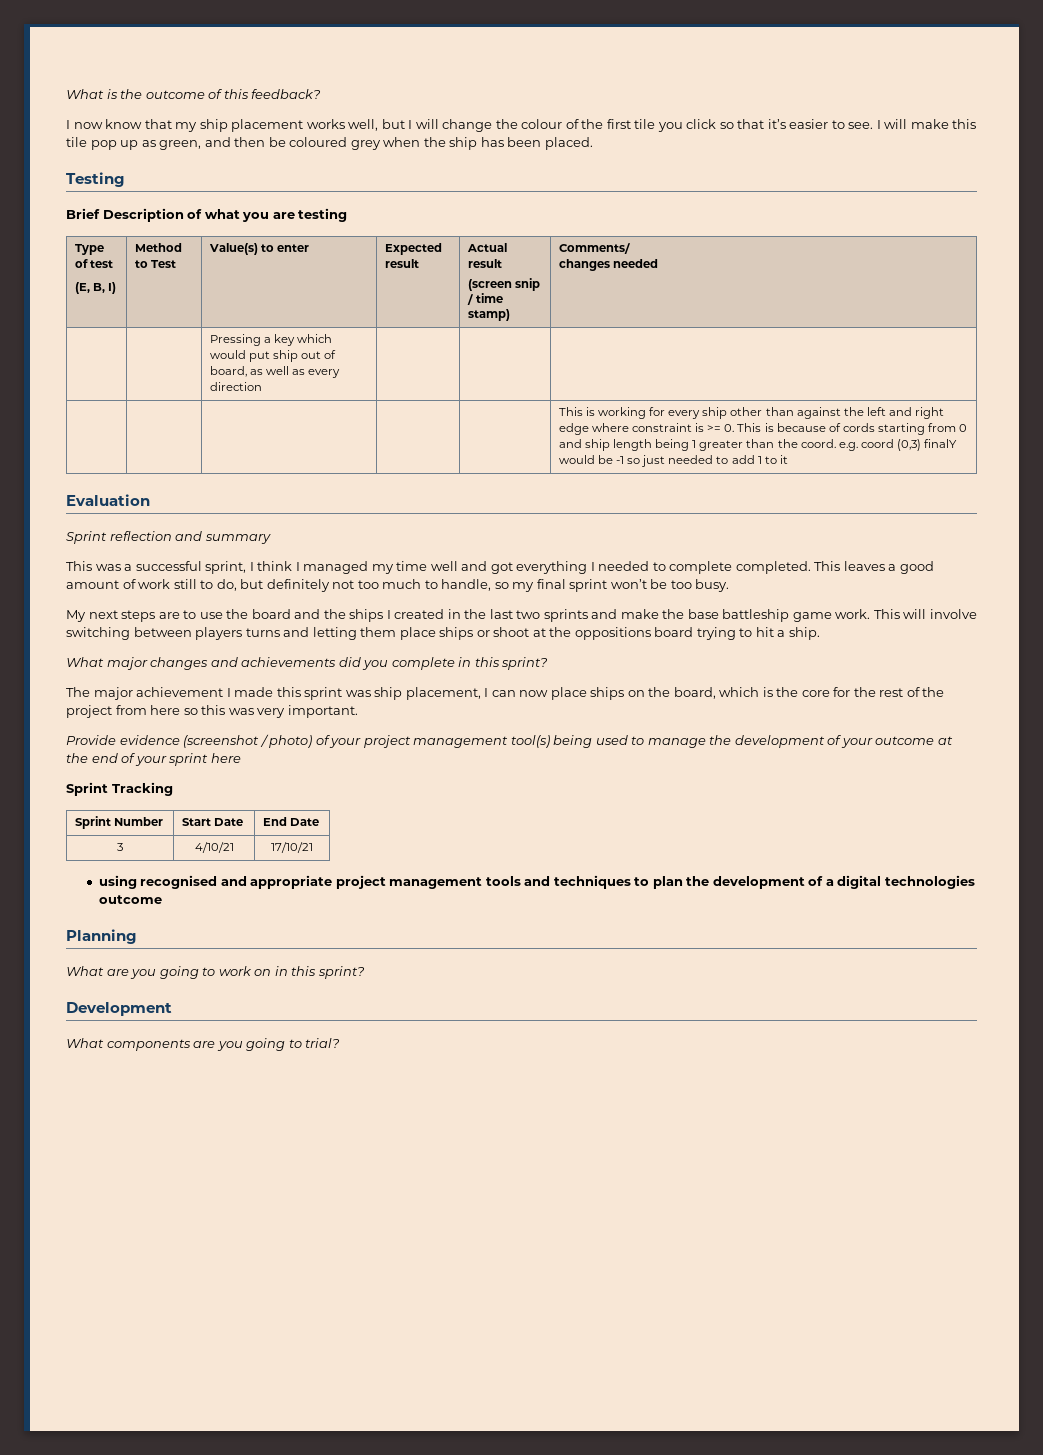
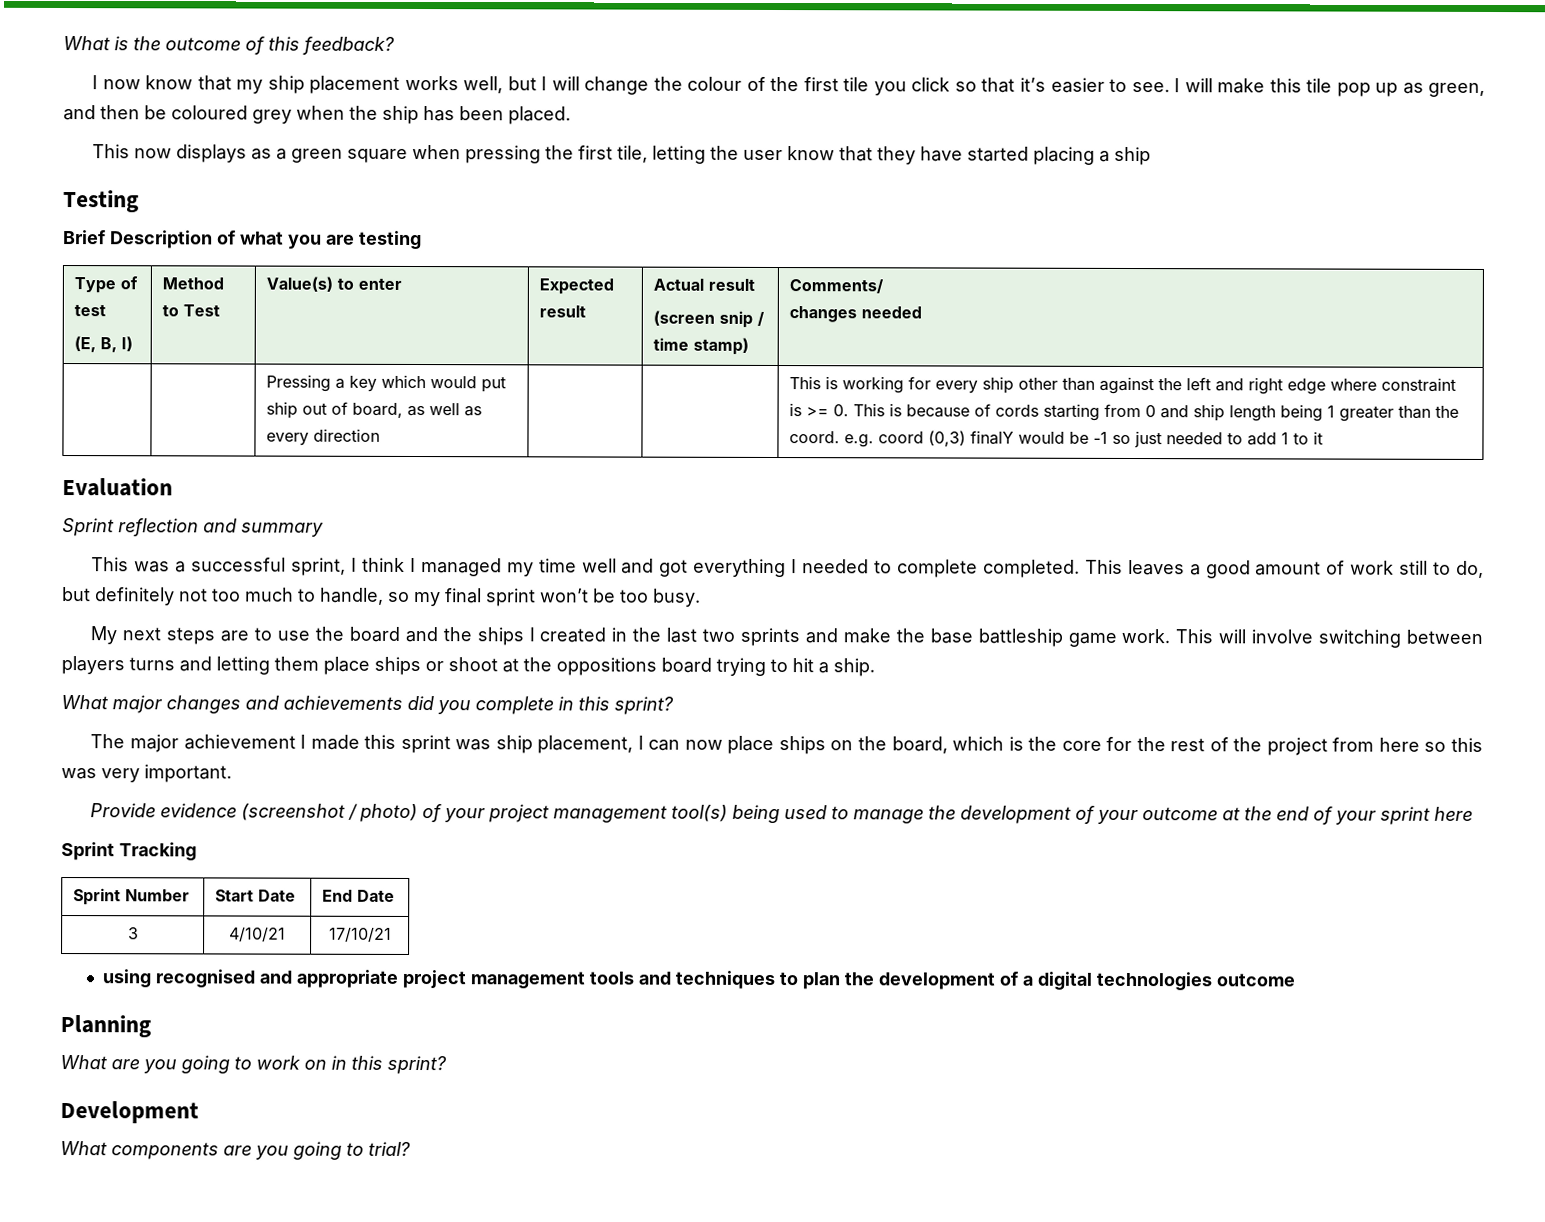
+ This now displays as a green square when pressing the first tile, letting the user know that they have started placing a ship
- Pressing a key which would put ship out of board, as well as every direction | | |
- | | | | | This is working for every ship other than against the left and right edge where constraint is >= 0. This is because of cords starting from 0 and ship length being 1 greater than the coord. e.g. coord (0,3) finalY would be -1 so just needed to add 1 to it
+ Pressing a key which would put ship out of board, as well as every direction | | | This is working for every ship other than against the left and right edge where constraint is >= 0. This is because of cords starting from 0 and ship length being 1 greater than the coord. e.g. coord (0,3) finalY would be -1 so just needed to add 1 to it

